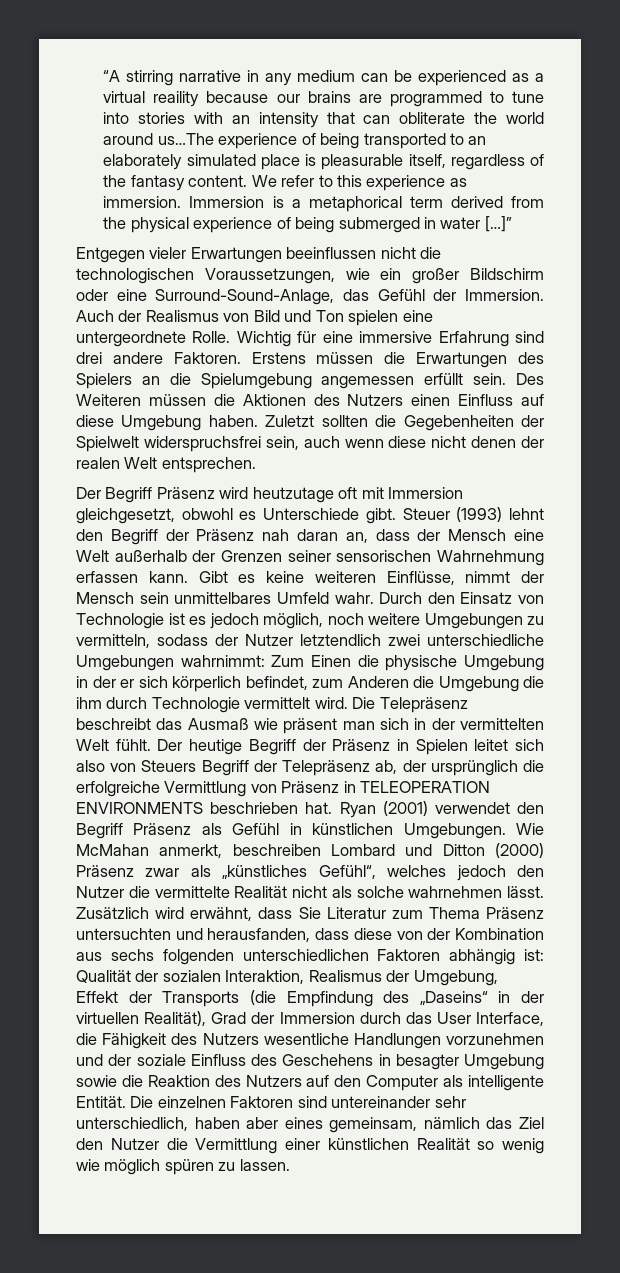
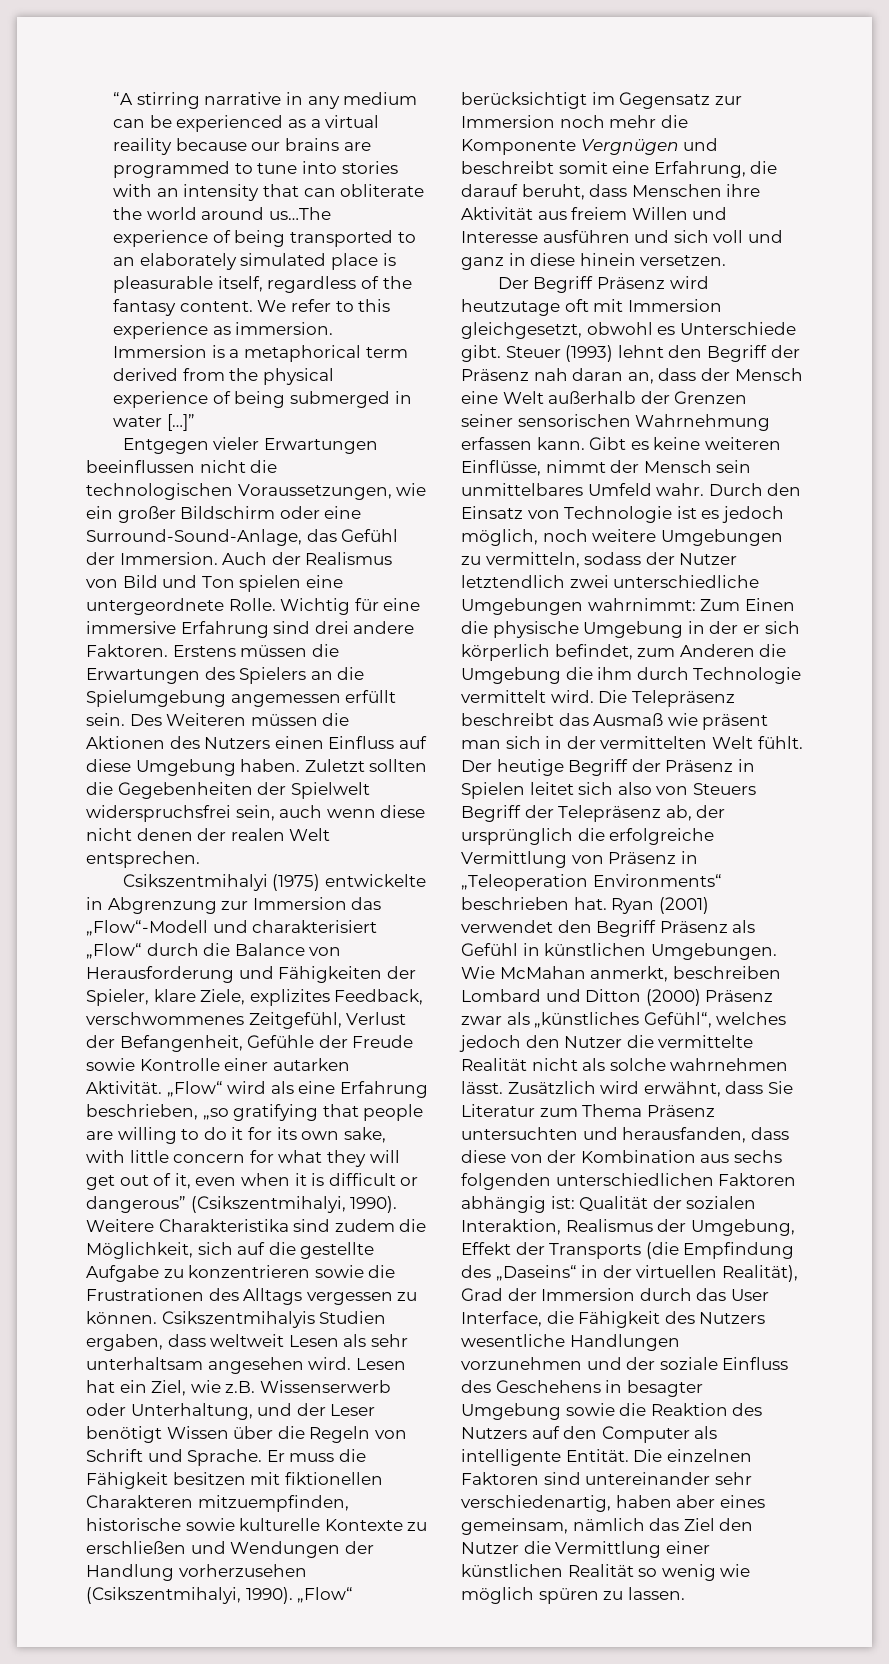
+ Csikszentmihalyi (1975) entwickelte in Abgrenzung zur Immersion das „Flow“-Modell und charakterisiert „Flow“ durch die Balance von Herausforderung und Fähigkeiten der Spieler, klare Ziele, explizites Feedback, verschwommenes Zeitgefühl, Verlust der Befangenheit, Gefühle der Freude sowie Kontrolle einer autarken Aktivität. „Flow“ wird als eine Erfahrung beschrieben, „so gratifying that people are willing to do it for its own sake, with little concern for what they will get out of it, even when it is difficult or dangerous” (Csikszentmihalyi, 1990). Weitere Charakteristika sind zudem die Möglichkeit, sich auf die gestellte Aufgabe zu konzentrieren sowie die Frustrationen des Alltags vergessen zu können. Csikszentmihalyis Studien ergaben, dass weltweit Lesen als sehr unterhaltsam angesehen wird. Lesen hat ein Ziel, wie z.B. Wissenserwerb oder Unterhaltung, und der Leser benötigt Wissen über die Regeln von Schrift und Sprache. Er muss die Fähigkeit besitzen mit fiktionellen Charakteren mitzuempfinden, historische sowie kulturelle Kontexte zu erschließen und Wendungen der Handlung vorherzusehen (Csikszentmihalyi, 1990). „Flow“ berücksichtigt im Gegensatz zur Immersion noch mehr die Komponente Vergnügen und beschreibt somit eine Erfahrung, die darauf beruht, dass Menschen ihre Aktivität aus freiem Willen und Interesse ausführen und sich voll und ganz in diese hinein versetzen.
- Der heutige Begriff der Präsenz in Spielen leitet sich also von Steuers Begriff der Telepräsenz ab, der ursprünglich die erfolgreiche Vermittlung von Präsenz in TELEOPERATION ENVIRONMENTS beschrieben hat.
+ Der heutige Begriff der Präsenz in Spielen leitet sich also von Steuers Begriff der Telepräsenz ab, der ursprünglich die erfolgreiche Vermittlung von Präsenz in „Teleoperation Environments“ beschrieben hat.
- Die einzelnen Faktoren sind untereinander sehr unterschiedlich, haben aber eines gemeinsam, nämlich das Ziel den Nutzer die Vermittlung einer künstlichen Realität so wenig wie möglich spüren zu lassen.
+ Die einzelnen Faktoren sind untereinander sehr verschiedenartig, haben aber eines gemeinsam, nämlich das Ziel den Nutzer die Vermittlung einer künstlichen Realität so wenig wie möglich spüren zu lassen.

